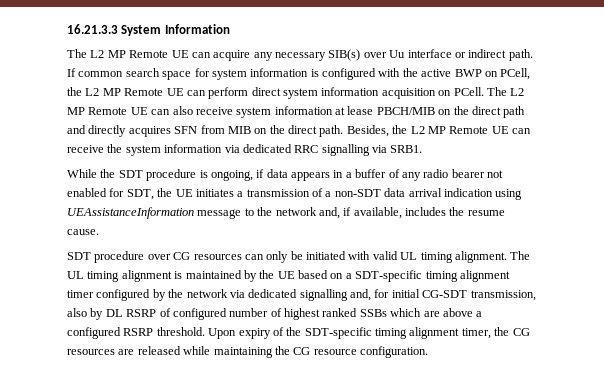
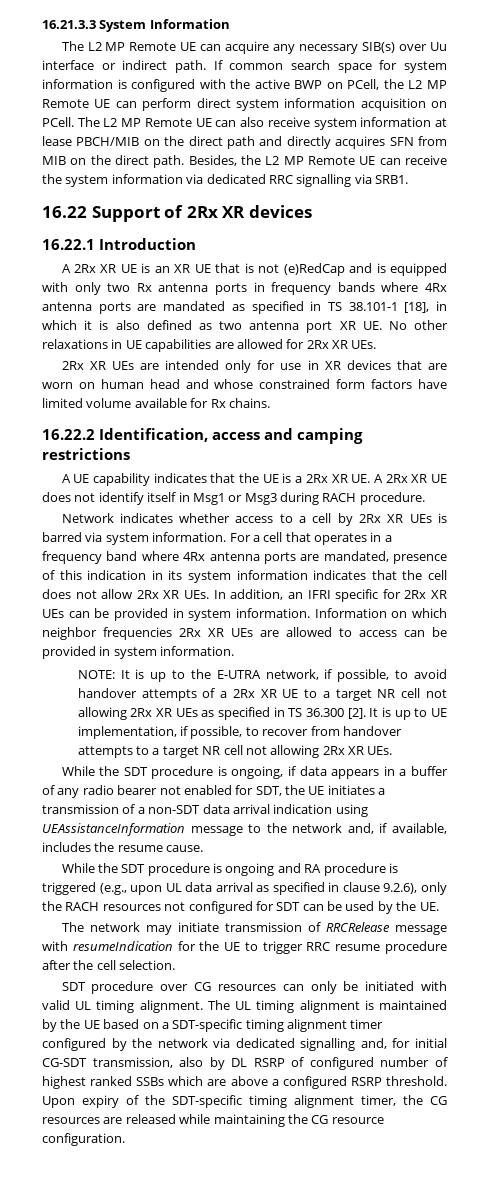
+ 16.22 Support of 2Rx XR devices
+ 16.22.1 Introduction
+ A 2Rx XR UE is an XR UE that is not (e)RedCap and is equipped with only two Rx antenna ports in frequency bands where 4Rx antenna ports are mandated as specified in TS 38.101-1 [18], in which it is also defined as two antenna port XR UE. No other relaxations in UE capabilities are allowed for 2Rx XR UEs.
+ 2Rx XR UEs are intended only for use in XR devices that are worn on human head and whose constrained form factors have limited volume available for Rx chains.
+ 16.22.2 Identification, access and camping restrictions
+ A UE capability indicates that the UE is a 2Rx XR UE. A 2Rx XR UE does not identify itself in Msg1 or Msg3 during RACH procedure.
+ Network indicates whether access to a cell by 2Rx XR UEs is barred via system information. For a cell that operates in a frequency band where 4Rx antenna ports are mandated, presence of this indication in its system information indicates that the cell does not allow 2Rx XR UEs. In addition, an IFRI specific for 2Rx XR UEs can be provided in system information. Information on which neighbor frequencies 2Rx XR UEs are allowed to access can be provided in system information.
+ NOTE: It is up to the E-UTRA network, if possible, to avoid handover attempts of a 2Rx XR UE to a target NR cell not allowing 2Rx XR UEs as specified in TS 36.300 [2]. It is up to UE implementation, if possible, to recover from handover attempts to a target NR cell not allowing 2Rx XR UEs.
+ While the SDT procedure is ongoing and RA procedure is triggered (e.g., upon UL data arrival as specified in clause 9.2.6), only the RACH resources not configured for SDT can be used by the UE.
+ The network may initiate transmission of RRCRelease message with resumeIndication for the UE to trigger RRC resume procedure after the cell selection.

